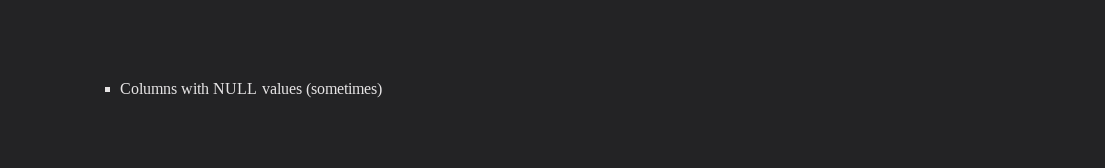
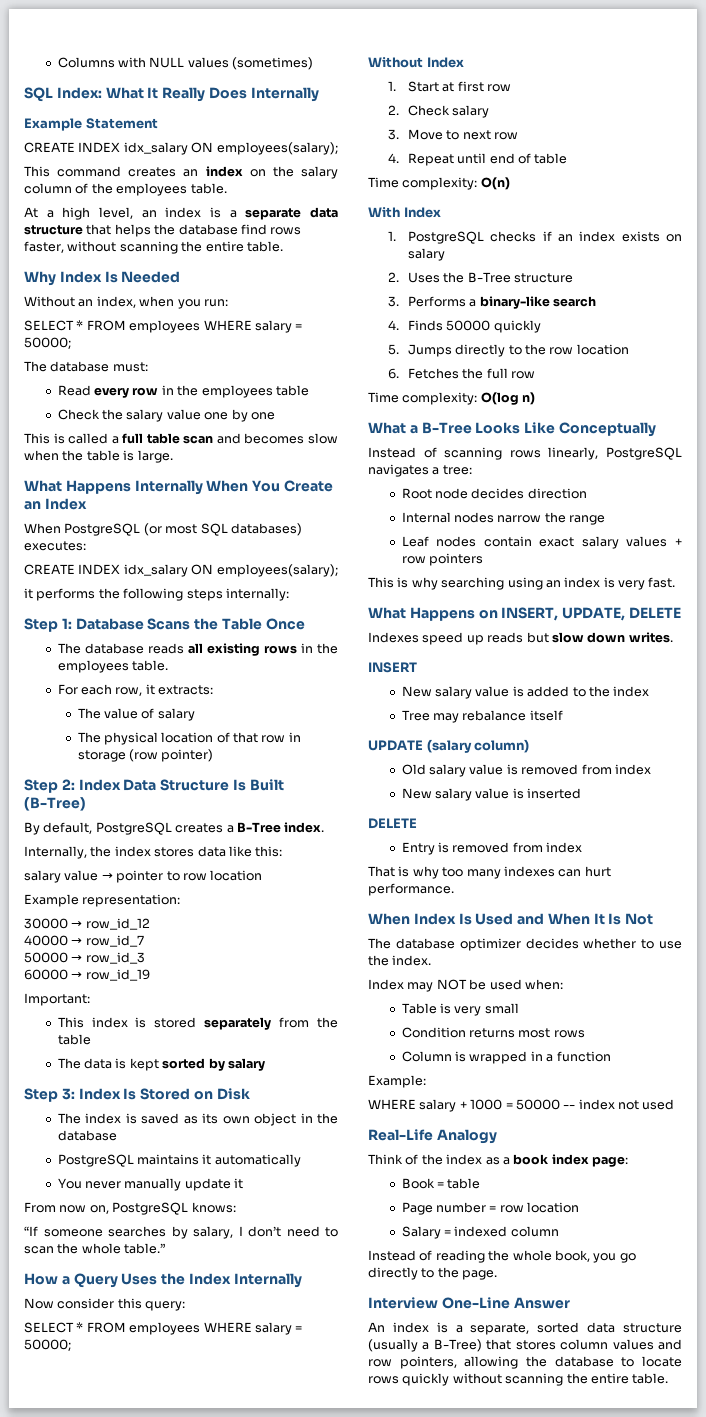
+ SQL Index: What It Really Does Internally
+ Example Statement
+ CREATE INDEX idx_salary ON employees(salary);
+ This command creates an index on the salary column of the employees table.
+ At a high level, an index is a separate data structure that helps the database find rows faster, without scanning the entire table.
+ Why Index Is Needed
+ Without an index, when you run:
+ SELECT * FROM employees WHERE salary = 50000;
+ The database must:
+ Read every row in the employees table
+ Check the salary value one by one
+ This is called a full table scan and becomes slow when the table is large.
+ What Happens Internally When You Create an Index
+ When PostgreSQL (or most SQL databases) executes:
+ CREATE INDEX idx_salary ON employees(salary);
+ it performs the following steps internally:
+ Step 1: Database Scans the Table Once
+ The database reads all existing rows in the employees table.
+ For each row, it extracts:
+ The value of salary
+ The physical location of that row in storage (row pointer)
+ Step 2: Index Data Structure Is Built (B-Tree)
+ By default, PostgreSQL creates a B-Tree index.
+ Internally, the index stores data like this:
+ salary value → pointer to row location
+ Example representation:
+ 30000 → row_id_12
+ 40000 → row_id_7
+ 50000 → row_id_3
+ 60000 → row_id_19
+ Important:
+ This index is stored separately from the table
+ The data is kept sorted by salary
+ Step 3: Index Is Stored on Disk
+ The index is saved as its own object in the database
+ PostgreSQL maintains it automatically
+ You never manually update it
+ From now on, PostgreSQL knows:
+ “If someone searches by salary, I don’t need to scan the whole table.”
+ How a Query Uses the Index Internally
+ Now consider this query:
+ SELECT * FROM employees WHERE salary = 50000;
+ Without Index
+ 1. Start at first row
+ 2. Check salary
+ 3. Move to next row
+ 4. Repeat until end of table
+ Time complexity: O(n)
+ With Index
+ 1. PostgreSQL checks if an index exists on salary
+ 2. Uses the B-Tree structure
+ 3. Performs a binary-like search
+ 4. Finds 50000 quickly
+ 5. Jumps directly to the row location
+ 6. Fetches the full row
+ Time complexity: O(log n)
+ What a B-Tree Looks Like Conceptually
+ Instead of scanning rows linearly, PostgreSQL navigates a tree:
+ Root node decides direction
+ Internal nodes narrow the range
+ Leaf nodes contain exact salary values + row pointers
+ This is why searching using an index is very fast.
+ What Happens on INSERT, UPDATE, DELETE
+ Indexes speed up reads but slow down writes.
+ INSERT
+ New salary value is added to the index
+ Tree may rebalance itself
+ UPDATE (salary column)
+ Old salary value is removed from index
+ New salary value is inserted
+ DELETE
+ Entry is removed from index
+ That is why too many indexes can hurt performance.
+ When Index Is Used and When It Is Not
+ The database optimizer decides whether to use the index.
+ Index may NOT be used when:
+ Table is very small
+ Condition returns most rows
+ Column is wrapped in a function
+ Example:
+ WHERE salary + 1000 = 50000 -- index not used
+ Real-Life Analogy
+ Think of the index as a book index page:
+ Book = table
+ Page number = row location
+ Salary = indexed column
+ Instead of reading the whole book, you go directly to the page.
+ Interview One-Line Answer
+ An index is a separate, sorted data structure (usually a B-Tree) that stores column values and row pointers, allowing the database to locate rows quickly without scanning the entire table.

